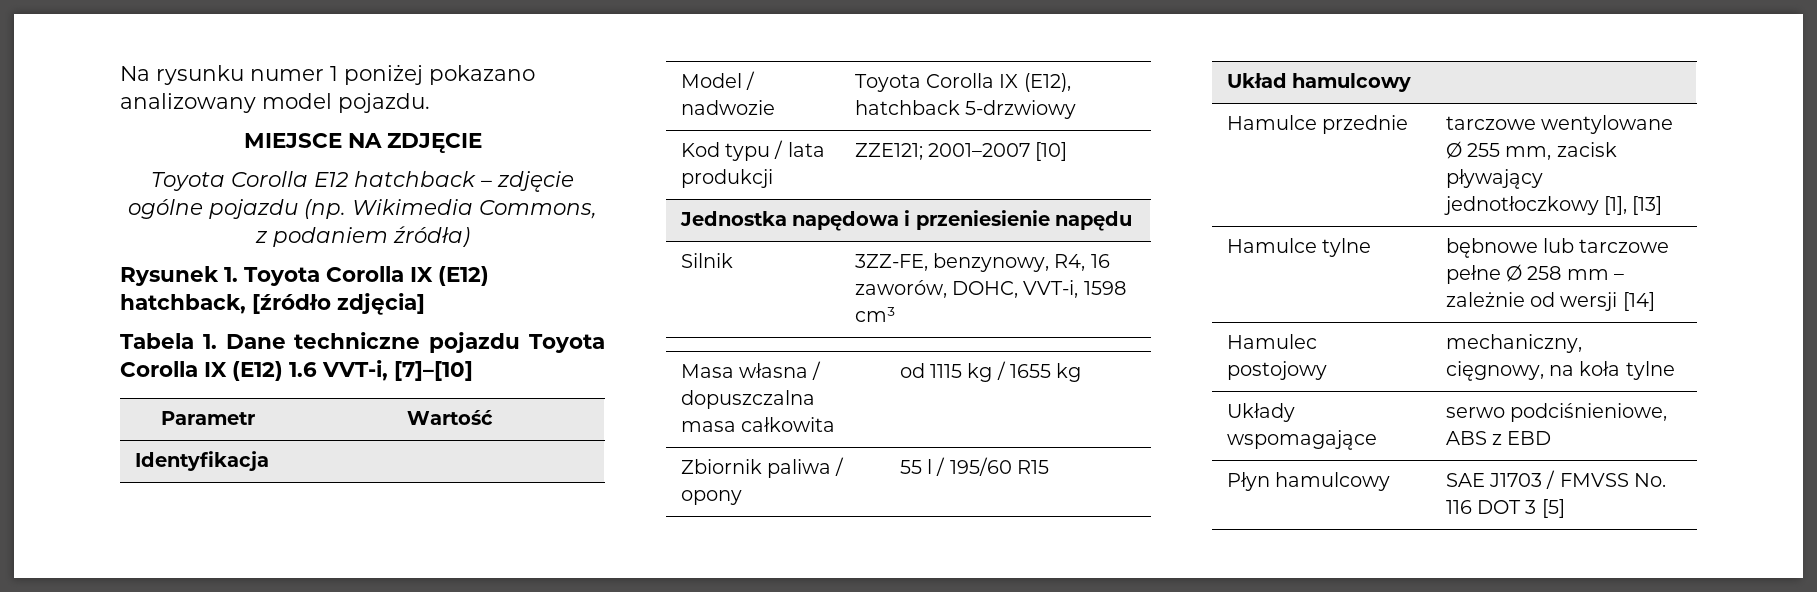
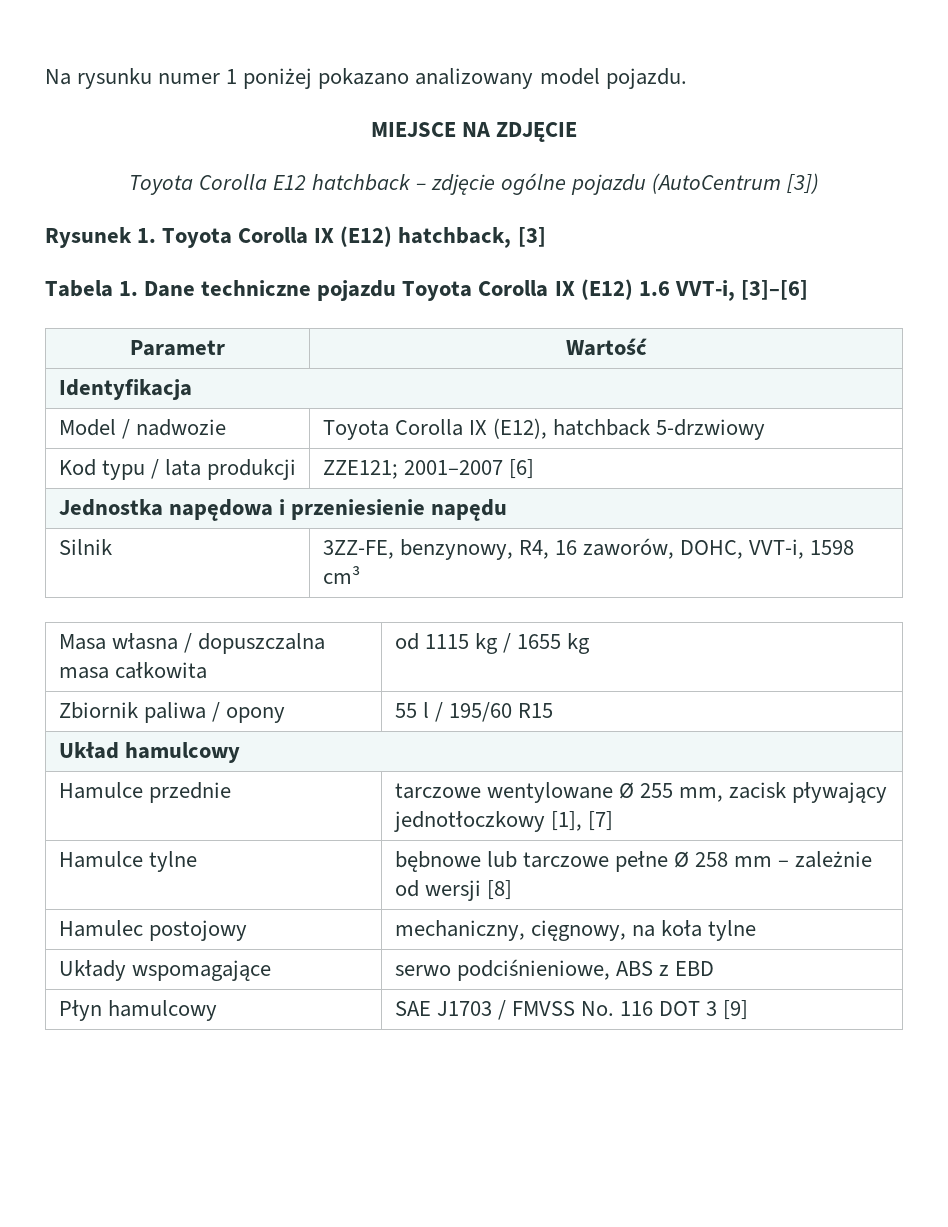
- Toyota Corolla E12 hatchback – zdjęcie ogólne pojazdu (np. Wikimedia Commons, z podaniem źródła)
+ Toyota Corolla E12 hatchback – zdjęcie ogólne pojazdu (AutoCentrum [3])
- Rysunek 1. Toyota Corolla IX (E12) hatchback, [źródło zdjęcia]
+ Rysunek 1. Toyota Corolla IX (E12) hatchback, [3]
- Tabela 1. Dane techniczne pojazdu Toyota Corolla IX (E12) 1.6 VVT-i, [7]–[10]
+ Tabela 1. Dane techniczne pojazdu Toyota Corolla IX (E12) 1.6 VVT-i, [3]–[6]
- Kod typu / lata produkcji | ZZE121; 2001–2007 [10]
+ Kod typu / lata produkcji | ZZE121; 2001–2007 [6]
- Hamulce przednie | tarczowe wentylowane Ø 255 mm, zacisk pływający jednotłoczkowy [1], [13]
+ Hamulce przednie | tarczowe wentylowane Ø 255 mm, zacisk pływający jednotłoczkowy [1], [7]
- Hamulce tylne | bębnowe lub tarczowe pełne Ø 258 mm – zależnie od wersji [14]
+ Hamulce tylne | bębnowe lub tarczowe pełne Ø 258 mm – zależnie od wersji [8]
- Płyn hamulcowy | SAE J1703 / FMVSS No. 116 DOT 3 [5]
+ Płyn hamulcowy | SAE J1703 / FMVSS No. 116 DOT 3 [9]

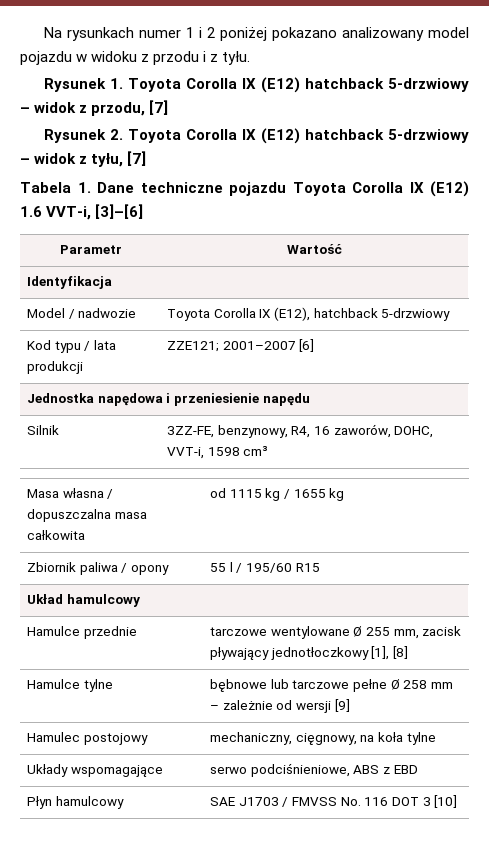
- Na rysunku numer 1 poniżej pokazano analizowany model pojazdu.
- MIEJSCE NA ZDJĘCIE
- Toyota Corolla E12 hatchback – zdjęcie ogólne pojazdu (AutoCentrum [3])
+ Na rysunkach numer 1 i 2 poniżej pokazano analizowany model pojazdu w widoku z przodu i z tyłu.
- Rysunek 1. Toyota Corolla IX (E12) hatchback, [3]
+ Rysunek 1. Toyota Corolla IX (E12) hatchback 5-drzwiowy – widok z przodu, [7]
+ Rysunek 2. Toyota Corolla IX (E12) hatchback 5-drzwiowy – widok z tyłu, [7]
- Hamulce przednie | tarczowe wentylowane Ø 255 mm, zacisk pływający jednotłoczkowy [1], [7]
+ Hamulce przednie | tarczowe wentylowane Ø 255 mm, zacisk pływający jednotłoczkowy [1], [8]
- Hamulce tylne | bębnowe lub tarczowe pełne Ø 258 mm – zależnie od wersji [8]
+ Hamulce tylne | bębnowe lub tarczowe pełne Ø 258 mm – zależnie od wersji [9]
- Płyn hamulcowy | SAE J1703 / FMVSS No. 116 DOT 3 [9]
+ Płyn hamulcowy | SAE J1703 / FMVSS No. 116 DOT 3 [10]

